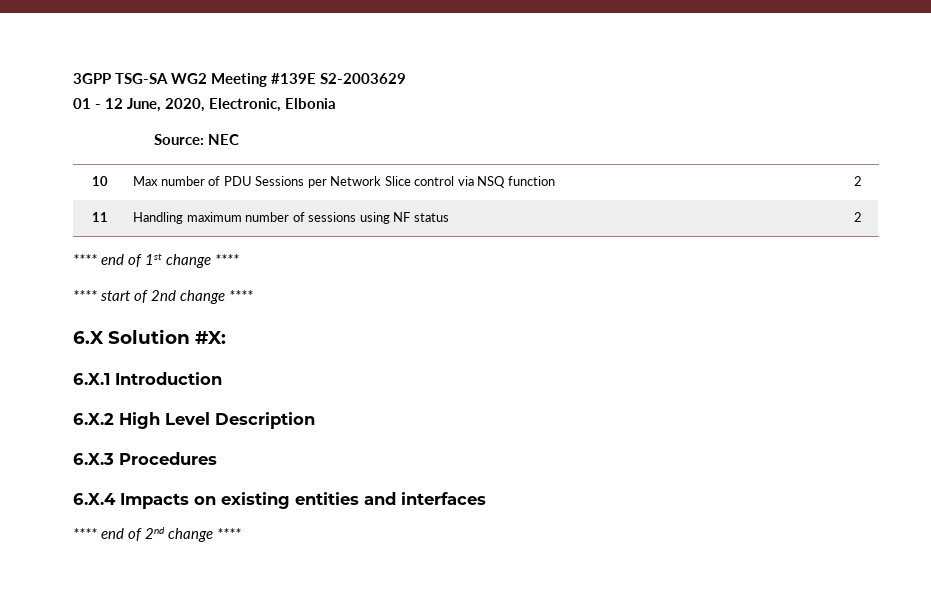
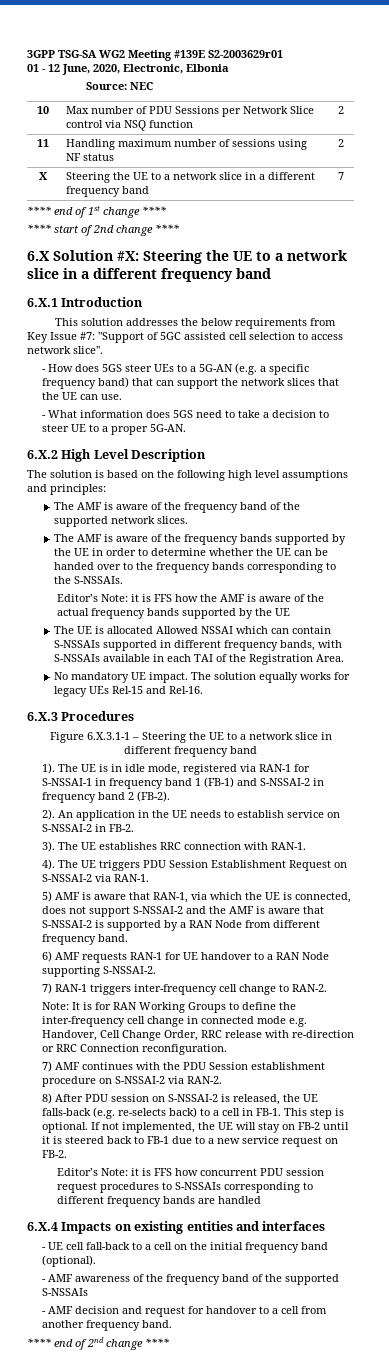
- 3GPP TSG-SA WG2 Meeting #139E S2-2003629
+ 3GPP TSG-SA WG2 Meeting #139E S2-2003629r01
+ X | Steering the UE to a network slice in a different frequency band | 7
- 6.X Solution #X:
+ 6.X Solution #X: Steering the UE to a network slice in a different frequency band
  6.X.1 Introduction
+ This solution addresses the below requirements from Key Issue #7: "Support of 5GC assisted cell selection to access network slice".
+ - How does 5GS steer UEs to a 5G-AN (e.g. a specific frequency band) that can support the network slices that the UE can use.
+ - What information does 5GS need to take a decision to steer UE to a proper 5G-AN.
  6.X.2 High Level Description
+ The solution is based on the following high level assumptions and principles:
+ The AMF is aware of the frequency band of the supported network slices.
+ The AMF is aware of the frequency bands supported by the UE in order to determine whether the UE can be handed over to the frequency bands corresponding to the S-NSSAIs.
+ Editor’s Note: it is FFS how the AMF is aware of the actual frequency bands supported by the UE
+ The UE is allocated Allowed NSSAI which can contain S-NSSAIs supported in different frequency bands, with S-NSSAIs available in each TAI of the Registration Area.
+ No mandatory UE impact. The solution equally works for legacy UEs Rel-15 and Rel-16.
  6.X.3 Procedures
+ Figure 6.X.3.1-1 – Steering the UE to a network slice in different frequency band
+ 1). The UE is in idle mode, registered via RAN-1 for S-NSSAI-1 in frequency band 1 (FB-1) and S-NSSAI-2 in frequency band 2 (FB-2).
+ 2). An application in the UE needs to establish service on S-NSSAI-2 in FB-2.
+ 3). The UE establishes RRC connection with RAN-1.
+ 4). The UE triggers PDU Session Establishment Request on S-NSSAI-2 via RAN-1.
+ 5) AMF is aware that RAN-1, via which the UE is connected, does not support S-NSSAI-2 and the AMF is aware that S-NSSAI-2 is supported by a RAN Node from different frequency band.
+ 6) AMF requests RAN-1 for UE handover to a RAN Node supporting S-NSSAI-2.
+ 7) RAN-1 triggers inter-frequency cell change to RAN-2.
+ Note: It is for RAN Working Groups to define the inter-frequency cell change in connected mode e.g. Handover, Cell Change Order, RRC release with re-direction or RRC Connection reconfiguration.
+ 7) AMF continues with the PDU Session establishment procedure on S-NSSAI-2 via RAN-2.
+ 8) After PDU session on S-NSSAI-2 is released, the UE falls-back (e.g. re-selects back) to a cell in FB-1. This step is optional. If not implemented, the UE will stay on FB-2 until it is steered back to FB-1 due to a new service request on FB-2.
+ Editor’s Note: it is FFS how concurrent PDU session request procedures to S-NSSAIs corresponding to different frequency bands are handled
+ - UE cell fall-back to a cell on the initial frequency band (optional).
+ - AMF awareness of the frequency band of the supported S-NSSAIs
+ - AMF decision and request for handover to a cell from another frequency band.

